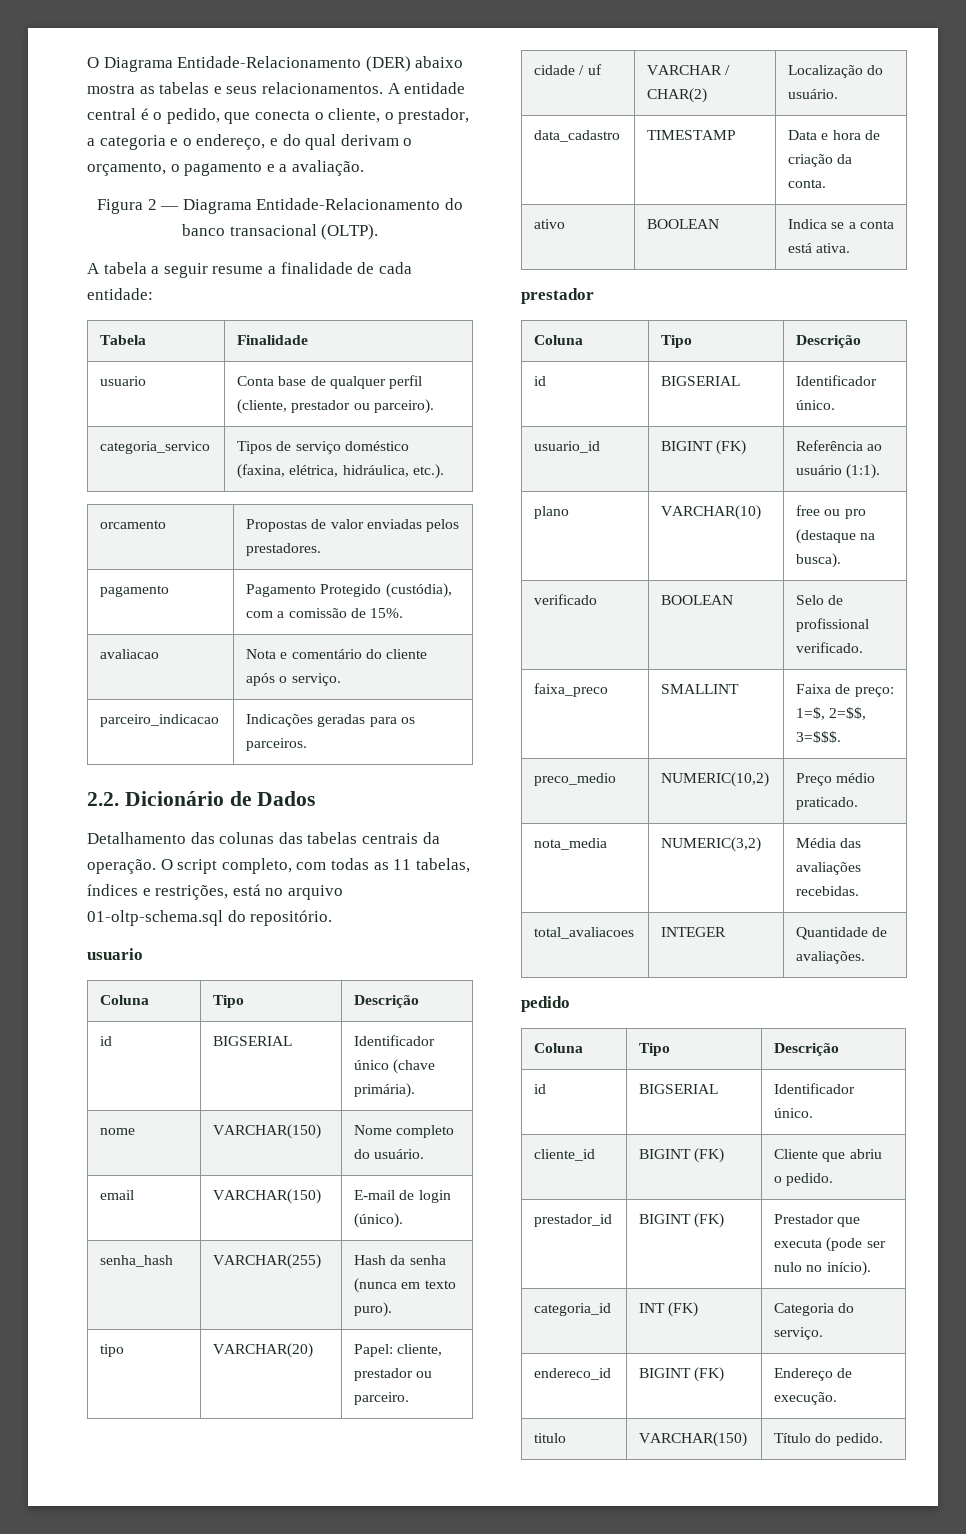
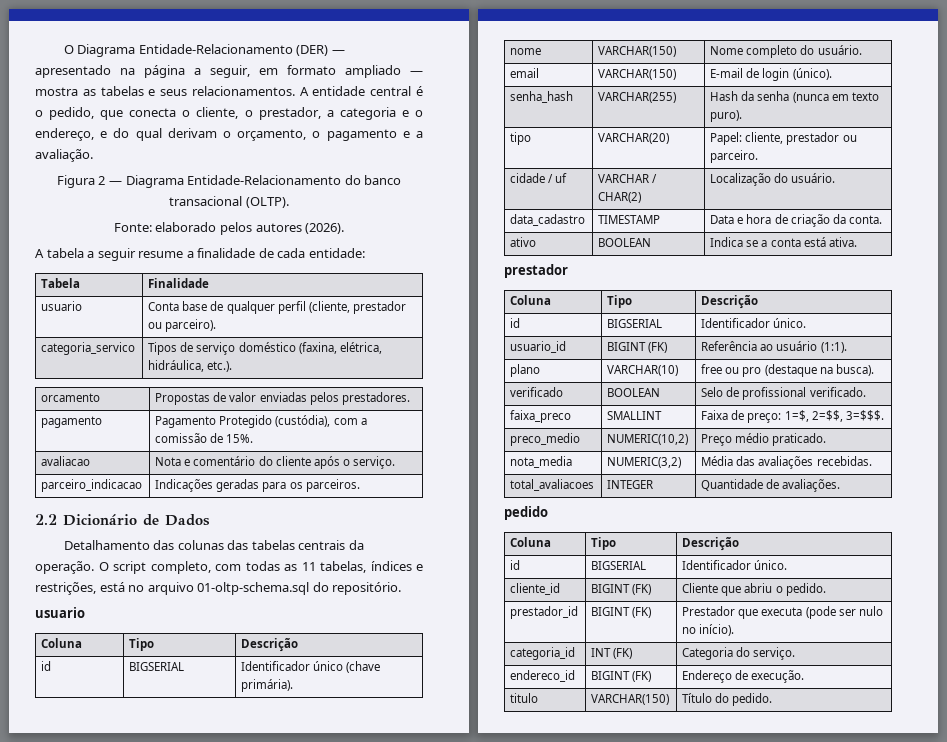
- O Diagrama Entidade-Relacionamento (DER) abaixo mostra as tabelas e seus relacionamentos.
+ O Diagrama Entidade-Relacionamento (DER) — apresentado na página a seguir, em formato ampliado — mostra as tabelas e seus relacionamentos.
+ Fonte: elaborado pelos autores (2026).
- 2.2. Dicionário de Dados
+ 2.2 Dicionário de Dados

